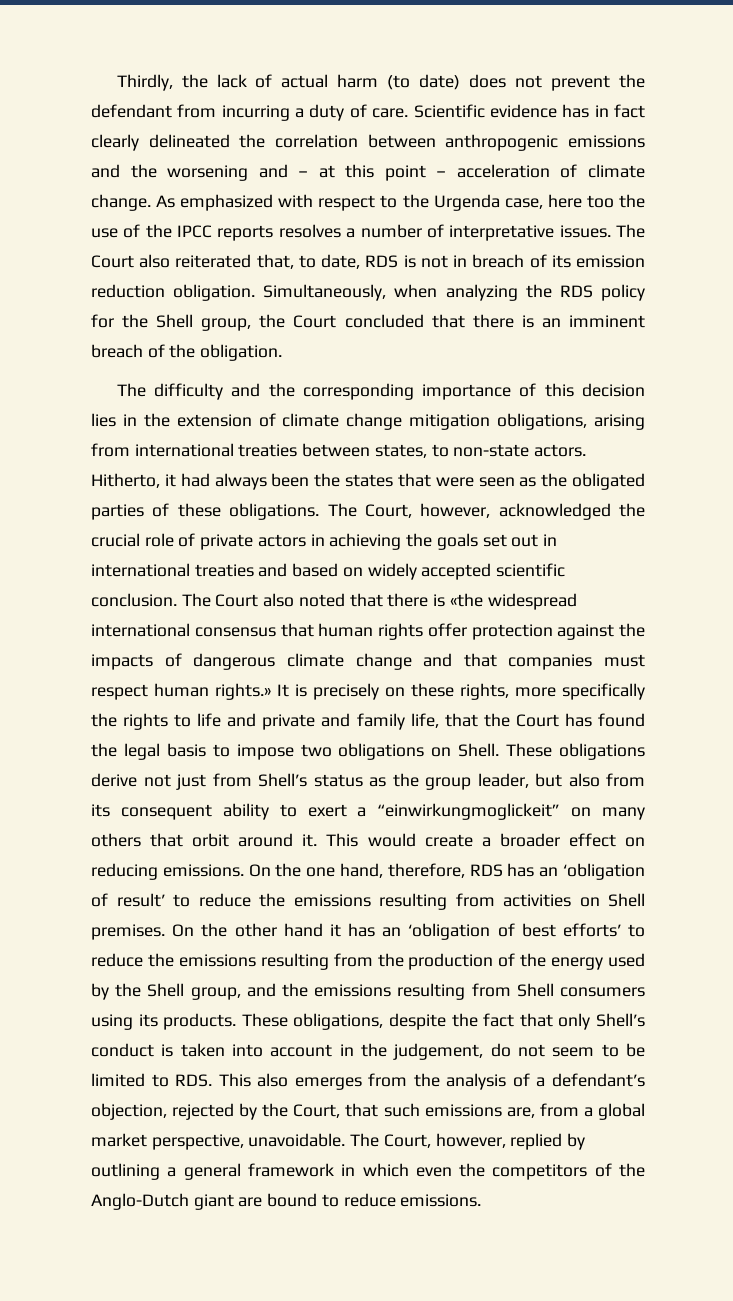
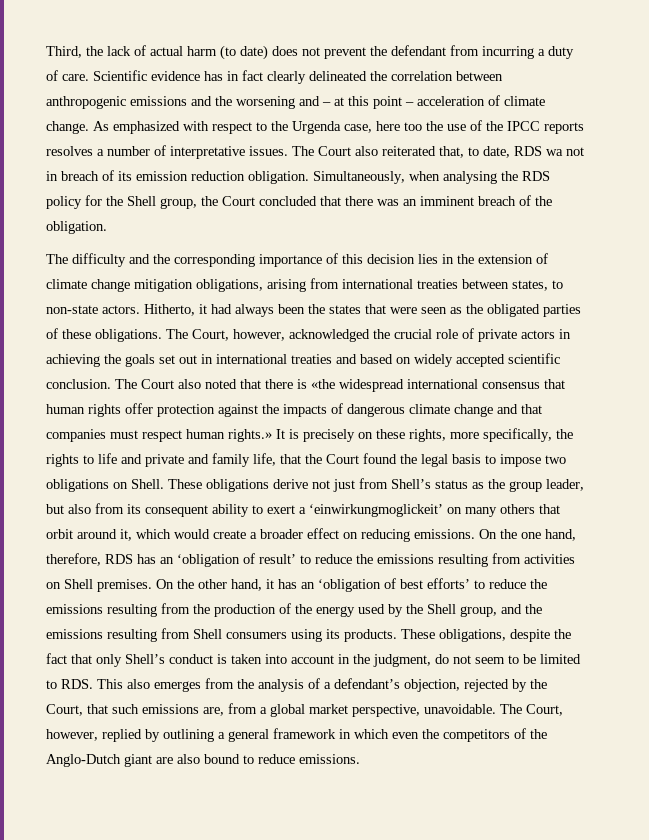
- Thirdly, the lack of actual harm (to date) does not prevent the defendant from incurring a duty of care.
+ Third, the lack of actual harm (to date) does not prevent the defendant from incurring a duty of care.
- The Court also reiterated that, to date, RDS is not in breach of its emission reduction obligation.
+ The Court also reiterated that, to date, RDS wa not in breach of its emission reduction obligation.
- Simultaneously, when analyzing the RDS policy for the Shell group, the Court concluded that there is an imminent breach of the obligation.
+ Simultaneously, when analysing the RDS policy for the Shell group, the Court concluded that there was an imminent breach of the obligation.
- It is precisely on these rights, more specifically the rights to life and private and family life, that the Court has found the legal basis to impose two obligations on Shell.
+ It is precisely on these rights, more specifically, the rights to life and private and family life, that the Court found the legal basis to impose two obligations on Shell.
- These obligations derive not just from Shell’s status as the group leader, but also from its consequent ability to exert a “einwirkungmoglickeit” on many others that orbit around it. This would create a broader effect on reducing emissions.
+ These obligations derive not just from Shell’s status as the group leader, but also from its consequent ability to exert a ‘einwirkungmoglickeit’ on many others that orbit around it, which would create a broader effect on reducing emissions.
- On the other hand it has an ‘obligation of best efforts’ to reduce the emissions resulting from the production of the energy used by the Shell group, and the emissions resulting from Shell consumers using its products.
+ On the other hand, it has an ‘obligation of best efforts’ to reduce the emissions resulting from the production of the energy used by the Shell group, and the emissions resulting from Shell consumers using its products.
- These obligations, despite the fact that only Shell’s conduct is taken into account in the judgement, do not seem to be limited to RDS. This also emerges from the analysis of a defendant’s objection, rejected by the Court, that such emissions are, from a global market perspective, unavoidable.
+ These obligations, despite the fact that only Shell’s conduct is taken into account in the judgment, do not seem to be limited to RDS. This also emerges from the analysis of a defendant’s objection, rejected by the Court, that such emissions are, from a global market perspective, unavoidable.
- The Court, however, replied by outlining a general framework in which even the competitors of the Anglo-Dutch giant are bound to reduce emissions.
+ The Court, however, replied by outlining a general framework in which even the competitors of the Anglo-Dutch giant are also bound to reduce emissions.

